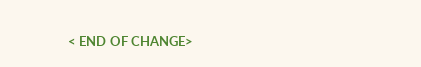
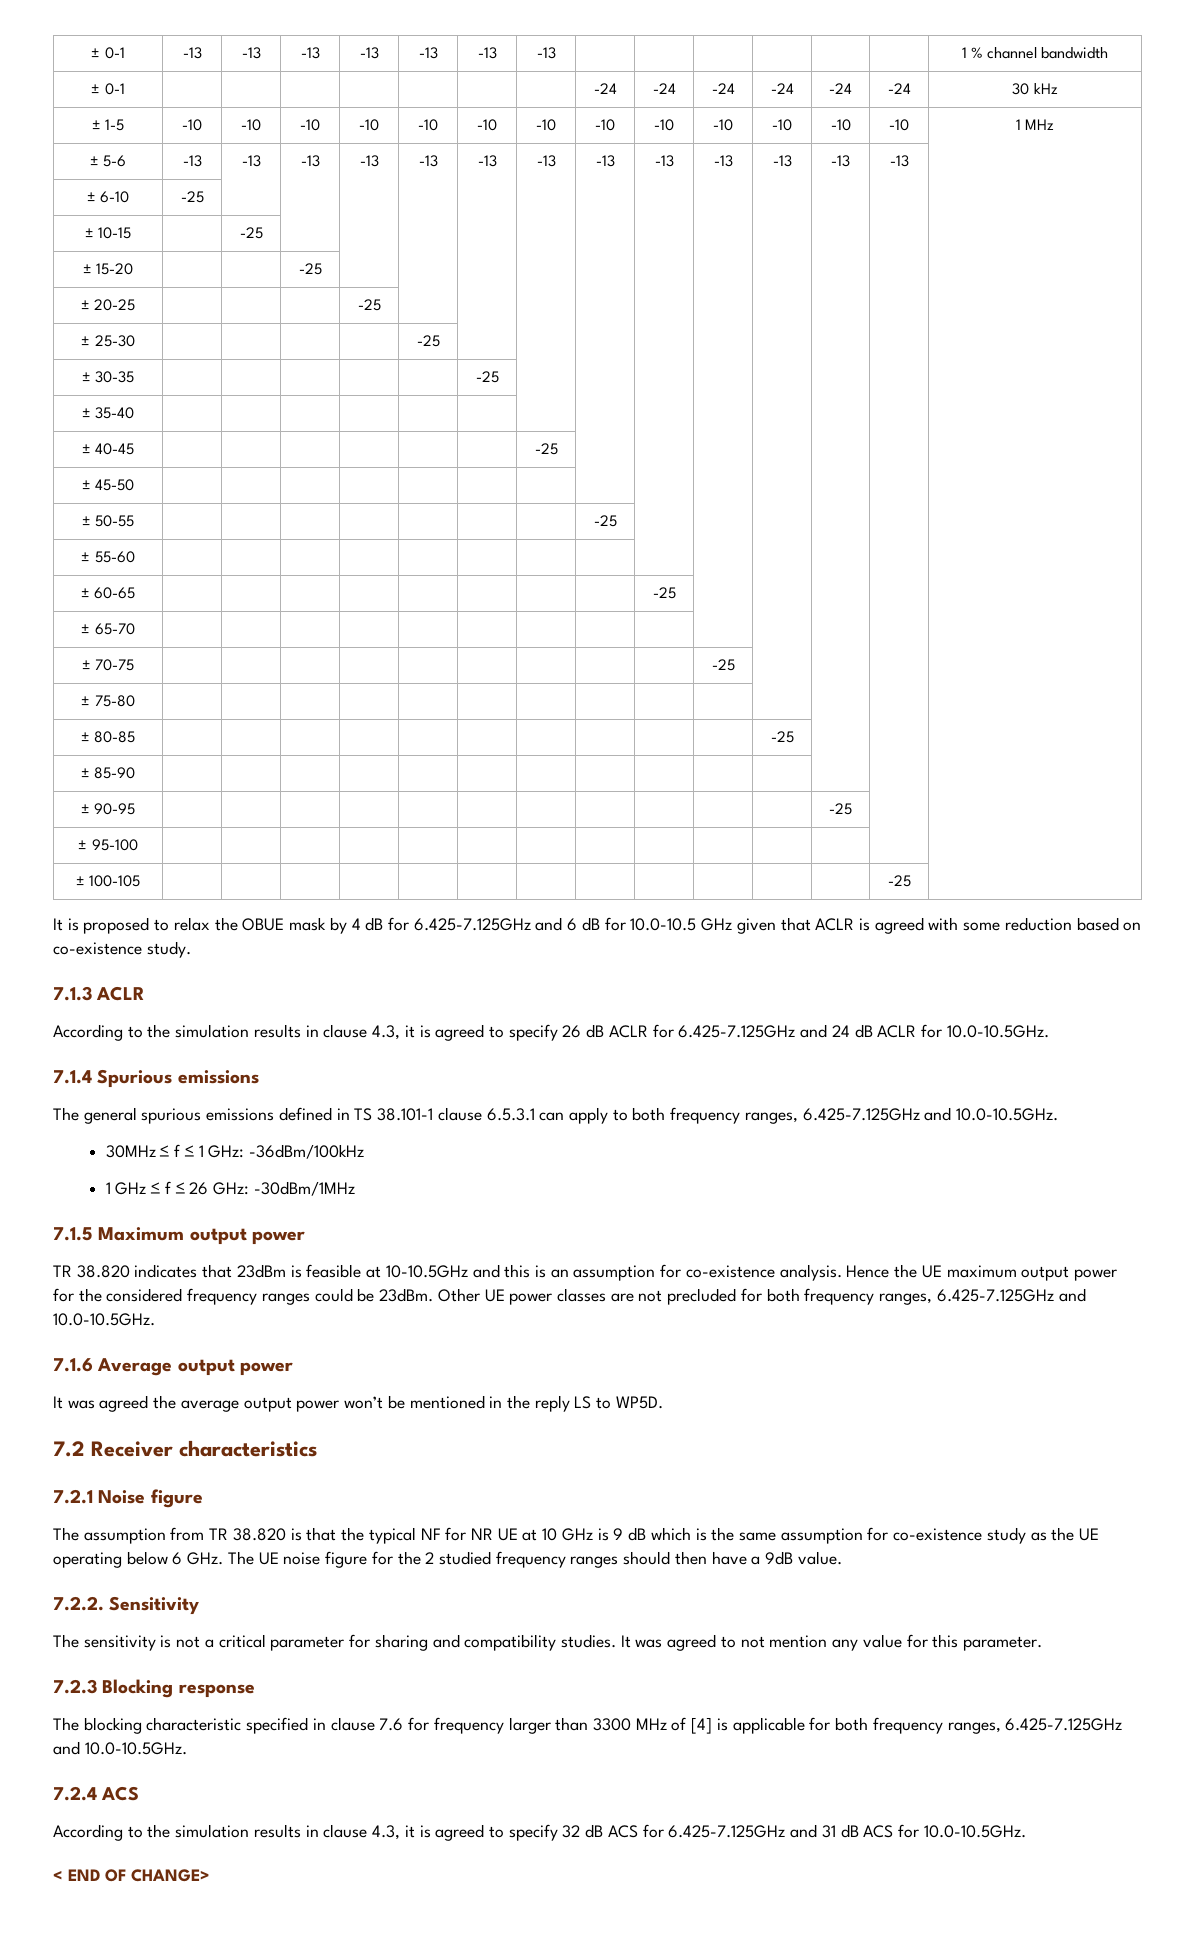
+ ± 0-1 | -13 | -13 | -13 | -13 | -13 | -13 | -13 | | | | | | | 1 % channel bandwidth
+ ± 0-1 | | | | | | | | -24 | -24 | -24 | -24 | -24 | -24 | 30 kHz
+ ± 1-5 | -10 | -10 | -10 | -10 | -10 | -10 | -10 | -10 | -10 | -10 | -10 | -10 | -10 | 1 MHz
+ ± 5-6 | -13 | -13 | -13 | -13 | -13 | -13 | -13 | -13 | -13 | -13 | -13 | -13 | -13 |
+ ± 6-10 | -25 | | | | | | | | | | | | |
+ ± 10-15 | | -25 | | | | | | | | | | | |
+ ± 15-20 | | | -25 | | | | | | | | | | |
+ ± 20-25 | | | | -25 | | | | | | | | | |
+ ± 25-30 | | | | | -25 | | | | | | | | |
+ ± 30-35 | | | | | | -25 | | | | | | | |
+ ± 35-40 | | | | | | | | | | | | | |
+ ± 40-45 | | | | | | | -25 | | | | | | |
+ ± 45-50 | | | | | | | | | | | | | |
+ ± 50-55 | | | | | | | | -25 | | | | | |
+ ± 55-60 | | | | | | | | | | | | | |
+ ± 60-65 | | | | | | | | | -25 | | | | |
+ ± 65-70 | | | | | | | | | | | | | |
+ ± 70-75 | | | | | | | | | | -25 | | | |
+ ± 75-80 | | | | | | | | | | | | | |
+ ± 80-85 | | | | | | | | | | | -25 | | |
+ ± 85-90 | | | | | | | | | | | | | |
+ ± 90-95 | | | | | | | | | | | | -25 | |
+ ± 95-100 | | | | | | | | | | | | | |
+ ± 100-105 | | | | | | | | | | | | | -25 |
+ It is proposed to relax the OBUE mask by 4 dB for 6.425-7.125GHz and 6 dB for 10.0-10.5 GHz given that ACLR is agreed with some reduction based on co-existence study.
+ 7.1.3 ACLR
+ According to the simulation results in clause 4.3, it is agreed to specify 26 dB ACLR for 6.425-7.125GHz and 24 dB ACLR for 10.0-10.5GHz.
+ 7.1.4 Spurious emissions
+ The general spurious emissions defined in TS 38.101-1 clause 6.5.3.1 can apply to both frequency ranges, 6.425-7.125GHz and 10.0-10.5GHz.
+ 30MHz ≤ f ≤ 1 GHz: -36dBm/100kHz
+ 1 GHz ≤ f ≤ 26 GHz: -30dBm/1MHz
+ 7.1.5 Maximum output power
+ TR 38.820 indicates that 23dBm is feasible at 10-10.5GHz and this is an assumption for co-existence analysis. Hence the UE maximum output power for the considered frequency ranges could be 23dBm. Other UE power classes are not precluded for both frequency ranges, 6.425-7.125GHz and 10.0-10.5GHz.
+ 7.1.6 Average output power
+ It was agreed the average output power won’t be mentioned in the reply LS to WP5D.
+ 7.2 Receiver characteristics
+ 7.2.1 Noise figure
+ The assumption from TR 38.820 is that the typical NF for NR UE at 10 GHz is 9 dB which is the same assumption for co-existence study as the UE operating below 6 GHz. The UE noise figure for the 2 studied frequency ranges should then have a 9dB value.
+ 7.2.2. Sensitivity
+ The sensitivity is not a critical parameter for sharing and compatibility studies. It was agreed to not mention any value for this parameter.
+ 7.2.3 Blocking response
+ The blocking characteristic specified in clause 7.6 for frequency larger than 3300 MHz of [4] is applicable for both frequency ranges, 6.425-7.125GHz and 10.0-10.5GHz.
+ 7.2.4 ACS
+ According to the simulation results in clause 4.3, it is agreed to specify 32 dB ACS for 6.425-7.125GHz and 31 dB ACS for 10.0-10.5GHz.

